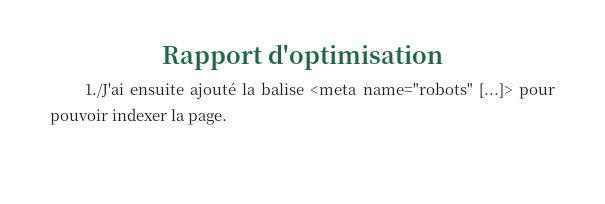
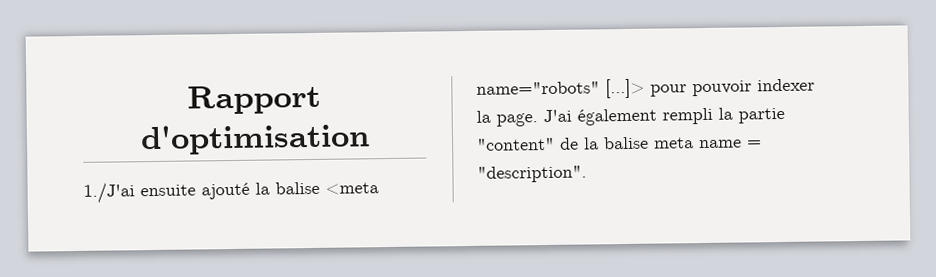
+ J'ai également rempli la partie "content" de la balise meta name = "description".

